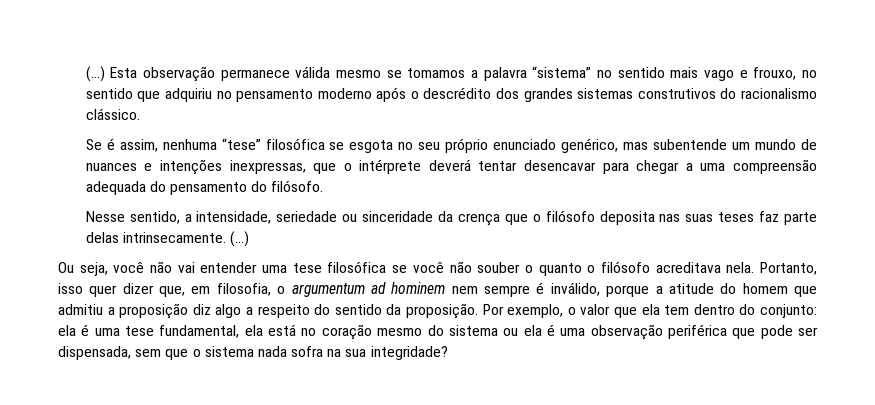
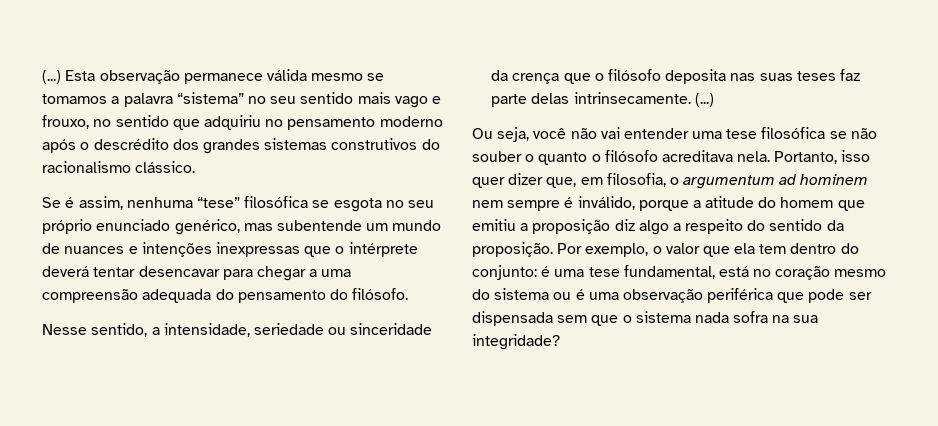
- Esta observação permanece válida mesmo se tomamos a palavra “sistema” no sentido mais vago e frouxo, no sentido que adquiriu no pensamento moderno após o descrédito dos grandes sistemas construtivos do racionalismo clássico.
+ Esta observação permanece válida mesmo se tomamos a palavra “sistema” no seu sentido mais vago e frouxo, no sentido que adquiriu no pensamento moderno após o descrédito dos grandes sistemas construtivos do racionalismo clássico.
- Se é assim, nenhuma “tese” filosófica se esgota no seu próprio enunciado genérico, mas subentende um mundo de nuances e intenções inexpressas, que o intérprete deverá tentar desencavar para chegar a uma compreensão adequada do pensamento do filósofo.
+ Se é assim, nenhuma “tese” filosófica se esgota no seu próprio enunciado genérico, mas subentende um mundo de nuances e intenções inexpressas que o intérprete deverá tentar desencavar para chegar a uma compreensão adequada do pensamento do filósofo.
- Ou seja, você não vai entender uma tese filosófica se você não souber o quanto o filósofo acreditava nela.
+ Ou seja, você não vai entender uma tese filosófica se não souber o quanto o filósofo acreditava nela.
- Portanto, isso quer dizer que, em filosofia, o argumentum ad hominem nem sempre é inválido, porque a atitude do homem que admitiu a proposição diz algo a respeito do sentido da proposição.
+ Portanto, isso quer dizer que, em filosofia, o argumentum ad hominem nem sempre é inválido, porque a atitude do homem que emitiu a proposição diz algo a respeito do sentido da proposição.
- Por exemplo, o valor que ela tem dentro do conjunto: ela é uma tese fundamental, ela está no coração mesmo do sistema ou ela é uma observação periférica que pode ser dispensada, sem que o sistema nada sofra na sua integridade?
+ Por exemplo, o valor que ela tem dentro do conjunto: é uma tese fundamental, está no coração mesmo do sistema ou é uma observação periférica que pode ser dispensada sem que o sistema nada sofra na sua integridade?

